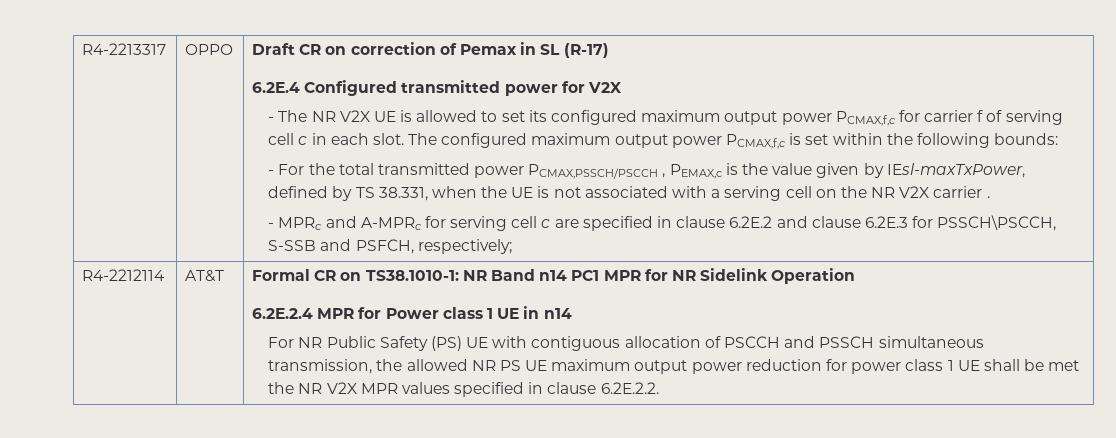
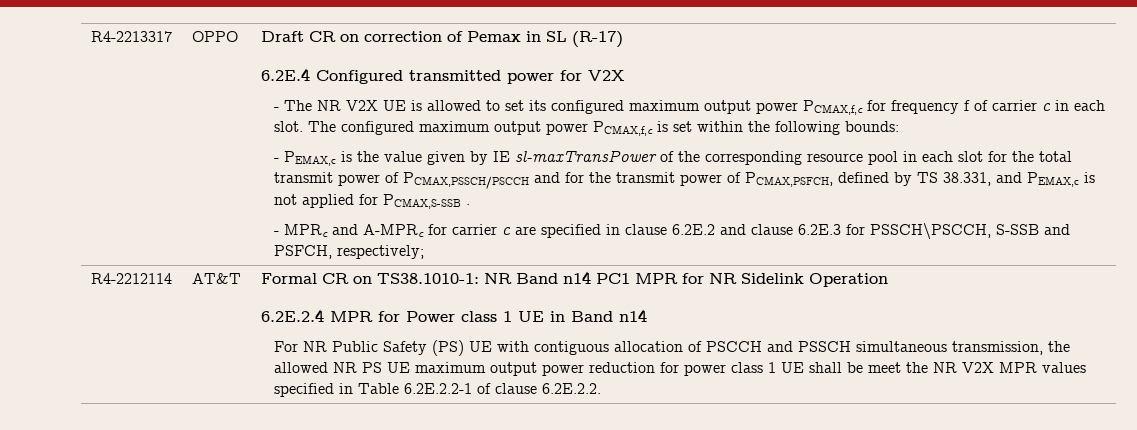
- - The NR V2X UE is allowed to set its configured maximum output power PCMAX,f,c for carrier f of serving cell c in each slot.
+ - The NR V2X UE is allowed to set its configured maximum output power PCMAX,f,c for frequency f of carrier c in each slot.
- - For the total transmitted power PCMAX,PSSCH/PSCCH , PEMAX,c is the value given by IEsl-maxTxPower, defined by TS 38.331, when the UE is not associated with a serving cell on the NR V2X carrier .
+ - PEMAX,c is the value given by IE sl-maxTransPower of the corresponding resource pool in each slot for the total transmit power of PCMAX,PSSCH/PSCCH and for the transmit power of PCMAX,PSFCH, defined by TS 38.331, and PEMAX,c is not applied for PCMAX,S-SSB .
- - MPRc and A-MPRc for serving cell c are specified in clause 6.2E.2 and clause 6.2E.3 for PSSCH\PSCCH, S-SSB and PSFCH, respectively;
+ - MPRc and A-MPRc for carrier c are specified in clause 6.2E.2 and clause 6.2E.3 for PSSCH\PSCCH, S-SSB and PSFCH, respectively;
- 6.2E.2.4 MPR for Power class 1 UE in n14
+ 6.2E.2.4 MPR for Power class 1 UE in Band n14
- For NR Public Safety (PS) UE with contiguous allocation of PSCCH and PSSCH simultaneous transmission, the allowed NR PS UE maximum output power reduction for power class 1 UE shall be met the NR V2X MPR values specified in clause 6.2E.2.2.
+ For NR Public Safety (PS) UE with contiguous allocation of PSCCH and PSSCH simultaneous transmission, the allowed NR PS UE maximum output power reduction for power class 1 UE shall be meet the NR V2X MPR values specified in Table 6.2E.2.2-1 of clause 6.2E.2.2.

